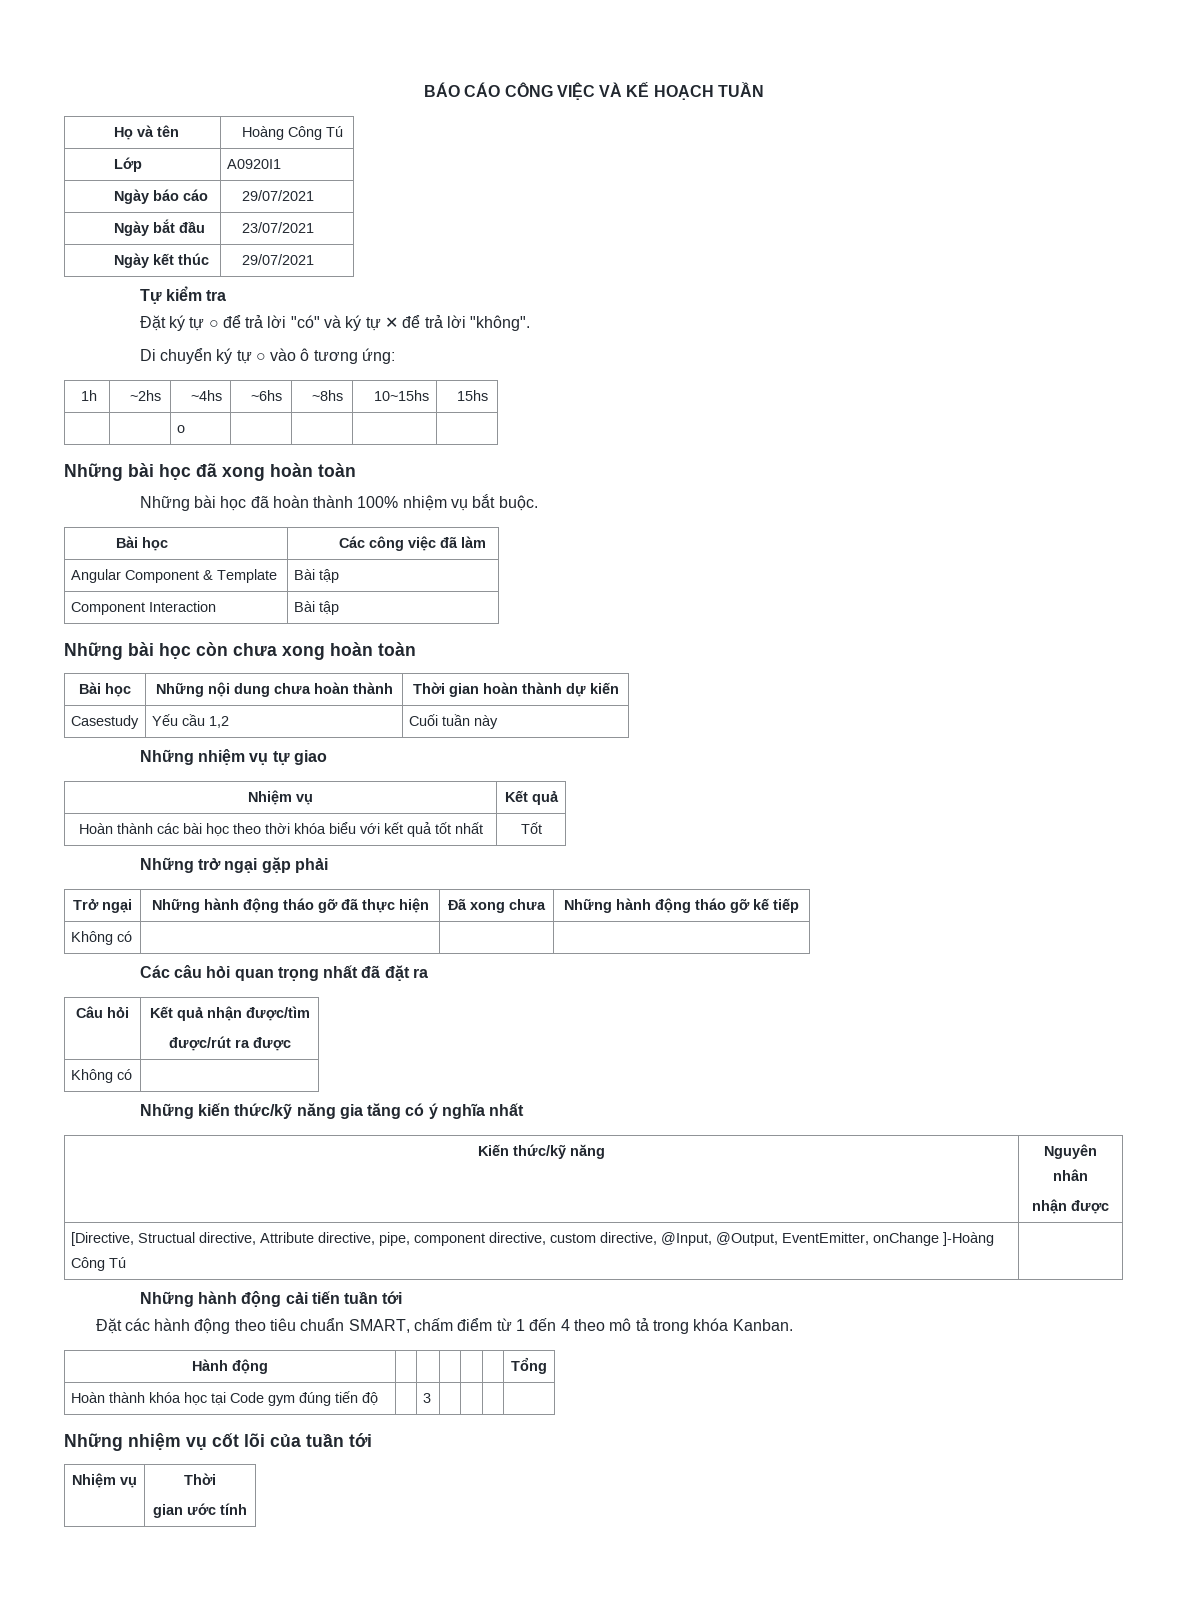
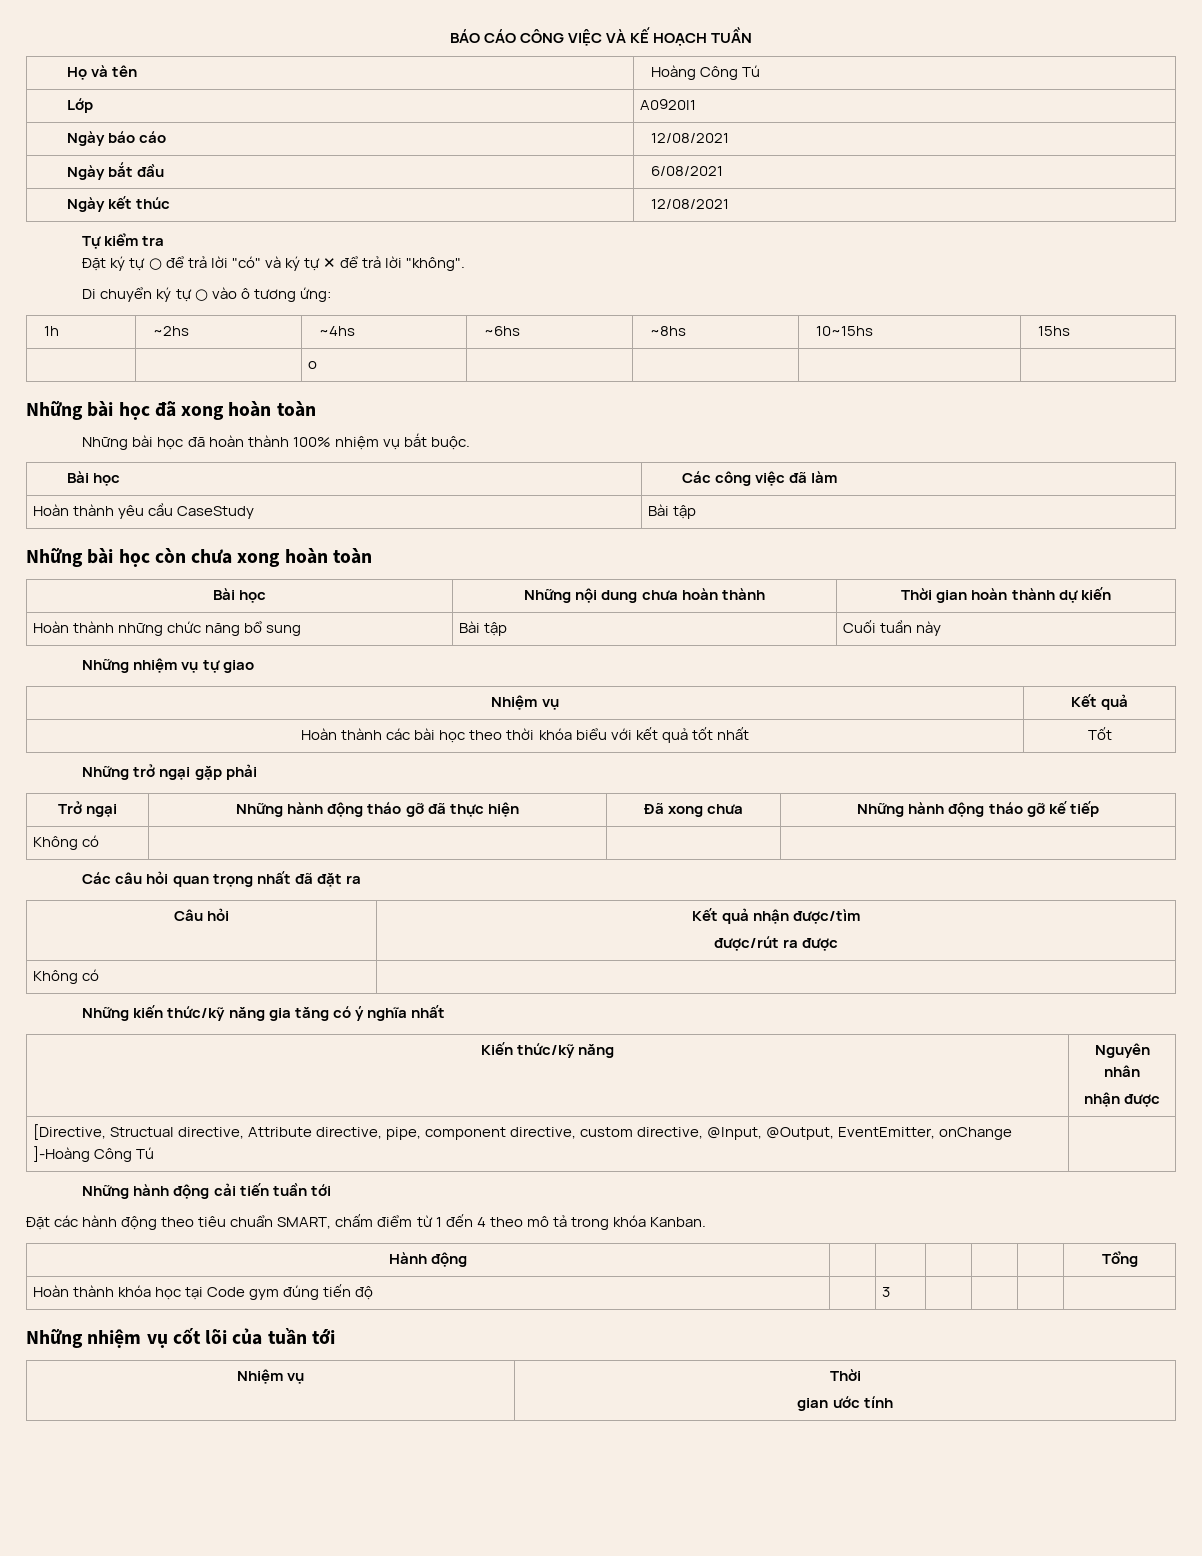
- Ngày báo cáo | 29/07/2021
+ Ngày báo cáo | 12/08/2021
- Ngày bắt đầu | 23/07/2021
+ Ngày bắt đầu | 6/08/2021
- Ngày kết thúc | 29/07/2021
+ Ngày kết thúc | 12/08/2021
- Angular Component & Template | Bài tập
- Component Interaction | Bài tập
+ Hoàn thành yêu cầu CaseStudy | Bài tập
- Casestudy | Yếu cầu 1,2 | Cuối tuần này
+ Hoàn thành những chức năng bổ sung | Bài tập | Cuối tuần này

